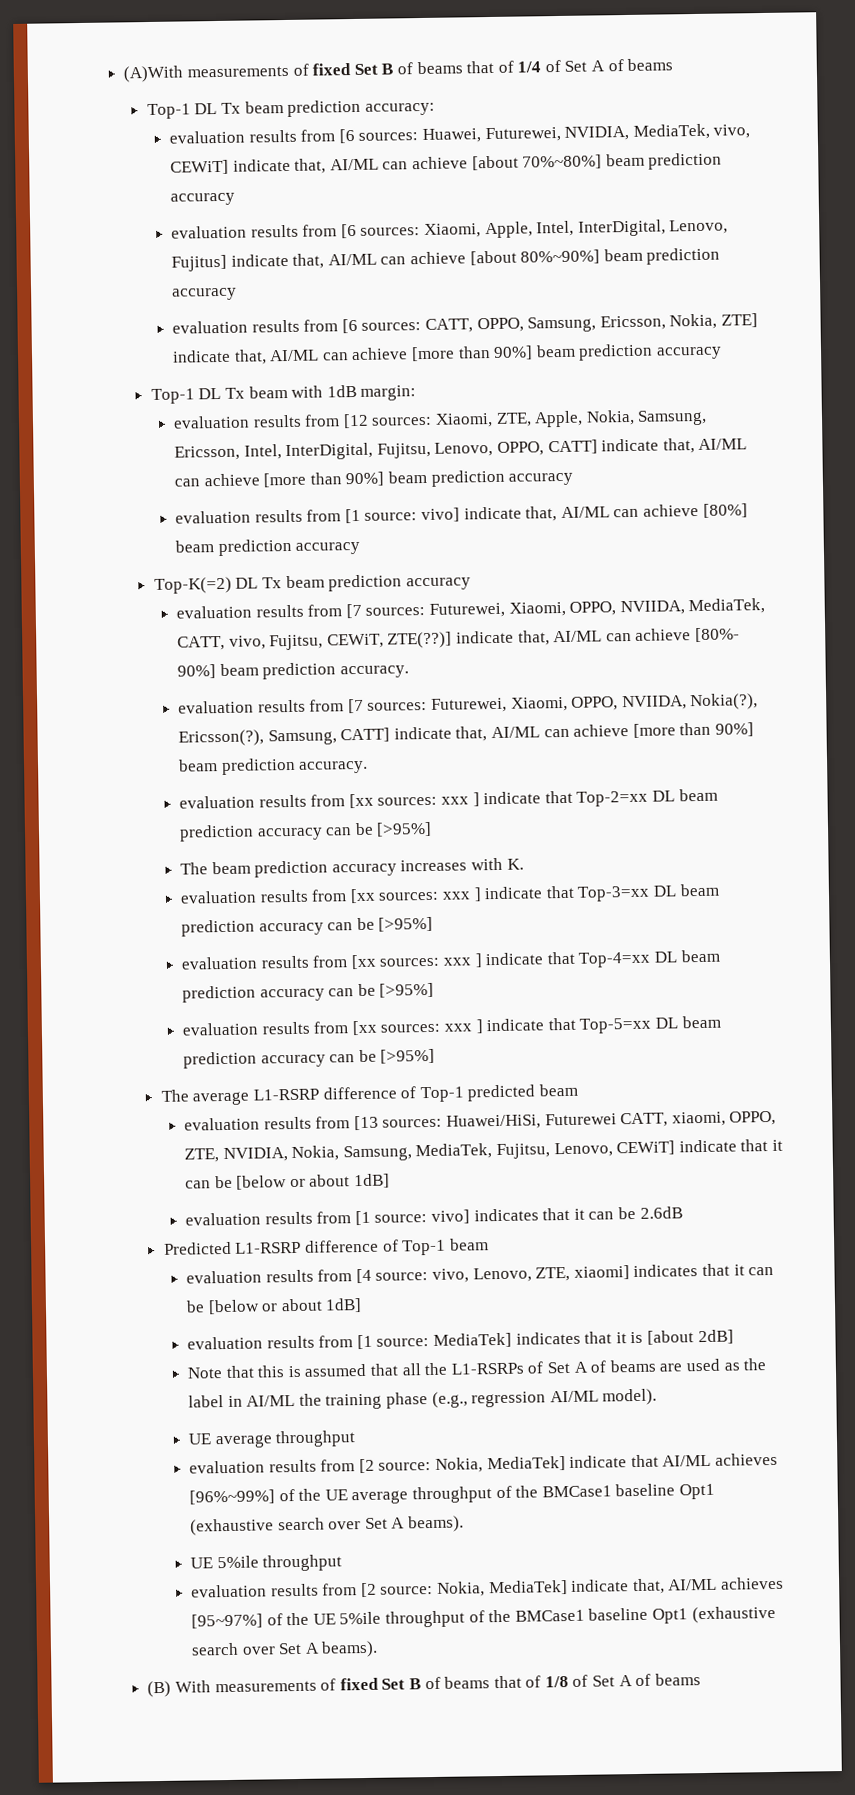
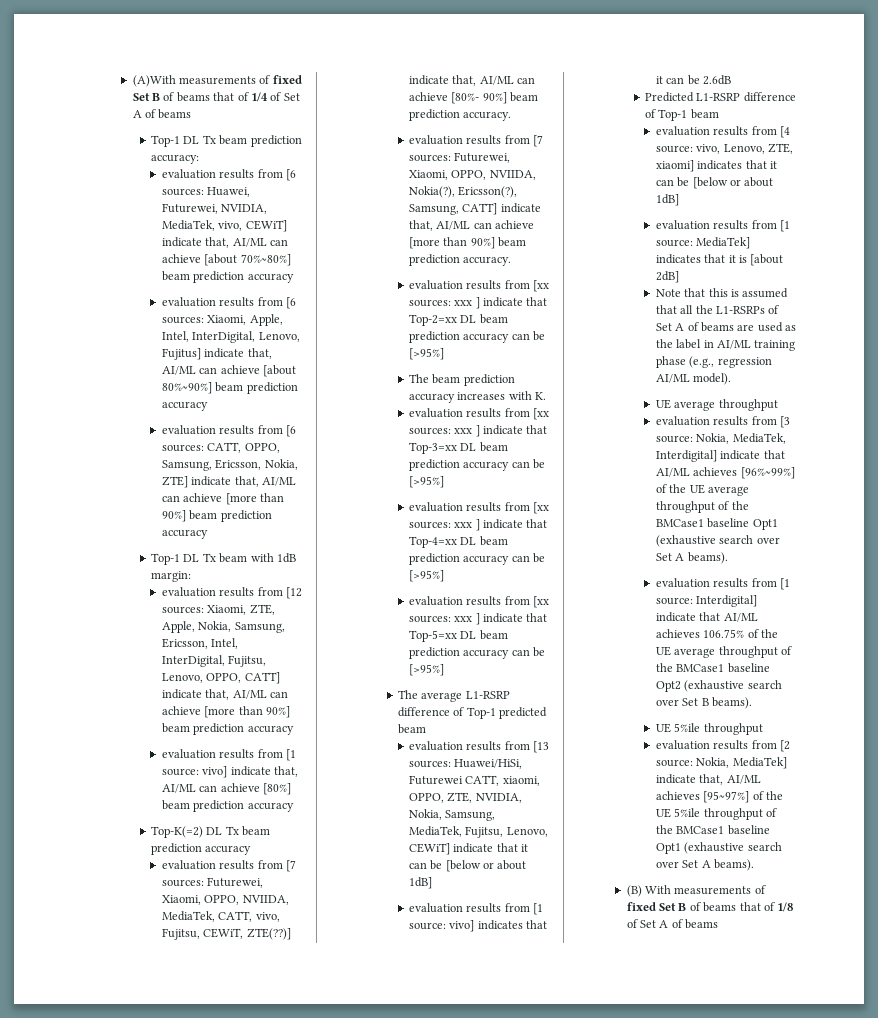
- Note that this is assumed that all the L1-RSRPs of Set A of beams are used as the label in AI/ML the training phase (e.g., regression AI/ML model).
+ Note that this is assumed that all the L1-RSRPs of Set A of beams are used as the label in AI/ML training phase (e.g., regression AI/ML model).
- evaluation results from [2 source: Nokia, MediaTek] indicate that AI/ML achieves [96%~99%] of the UE average throughput of the BMCase1 baseline Opt1 (exhaustive search over Set A beams).
+ evaluation results from [3 source: Nokia, MediaTek, Interdigital] indicate that AI/ML achieves [96%~99%] of the UE average throughput of the BMCase1 baseline Opt1 (exhaustive search over Set A beams).
+ evaluation results from [1 source: Interdigital] indicate that AI/ML achieves 106.75% of the UE average throughput of the BMCase1 baseline Opt2 (exhaustive search over Set B beams).

